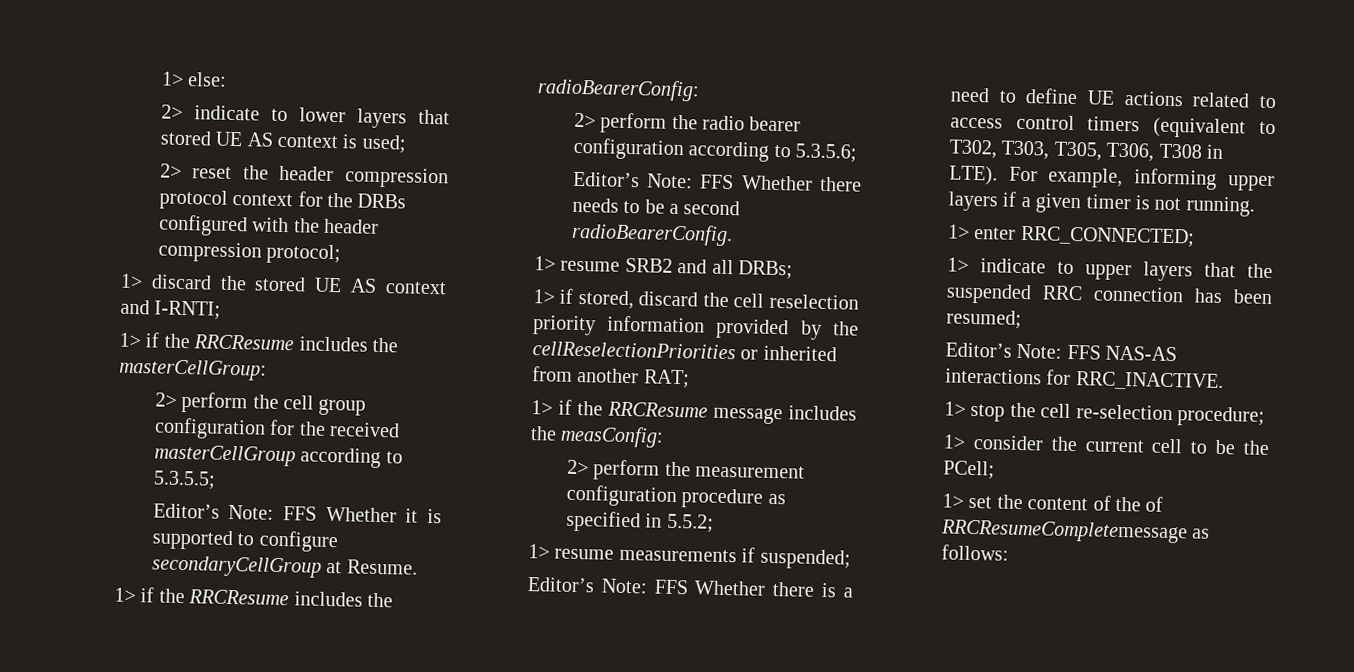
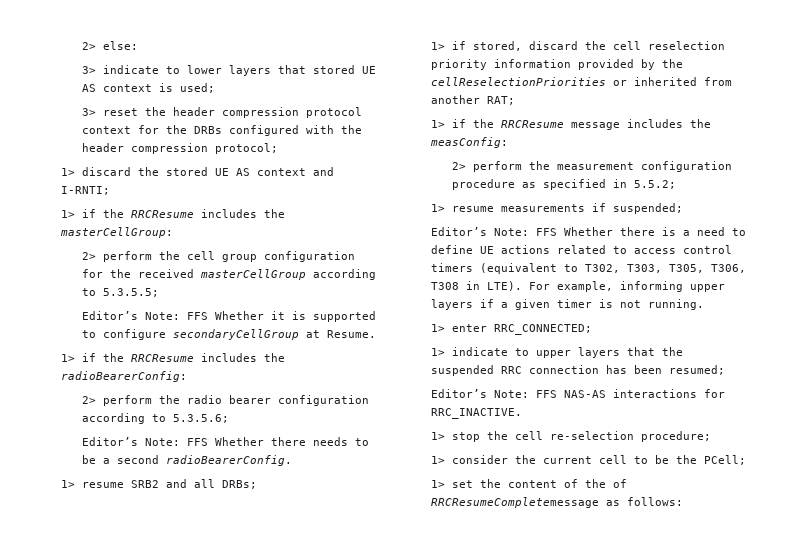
- 1> else:
+ 2> else:
- 2> indicate to lower layers that stored UE AS context is used;
+ 3> indicate to lower layers that stored UE AS context is used;
- 2> reset the header compression protocol context for the DRBs configured with the header compression protocol;
+ 3> reset the header compression protocol context for the DRBs configured with the header compression protocol;

